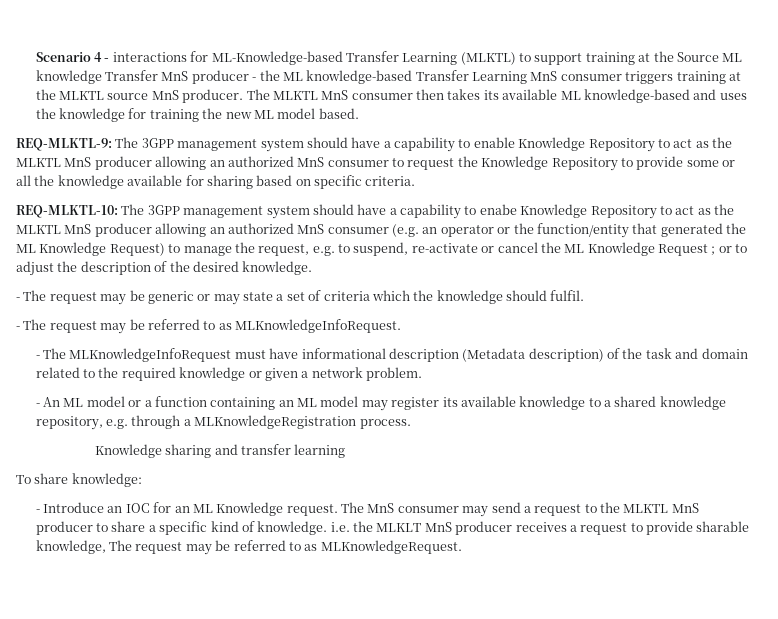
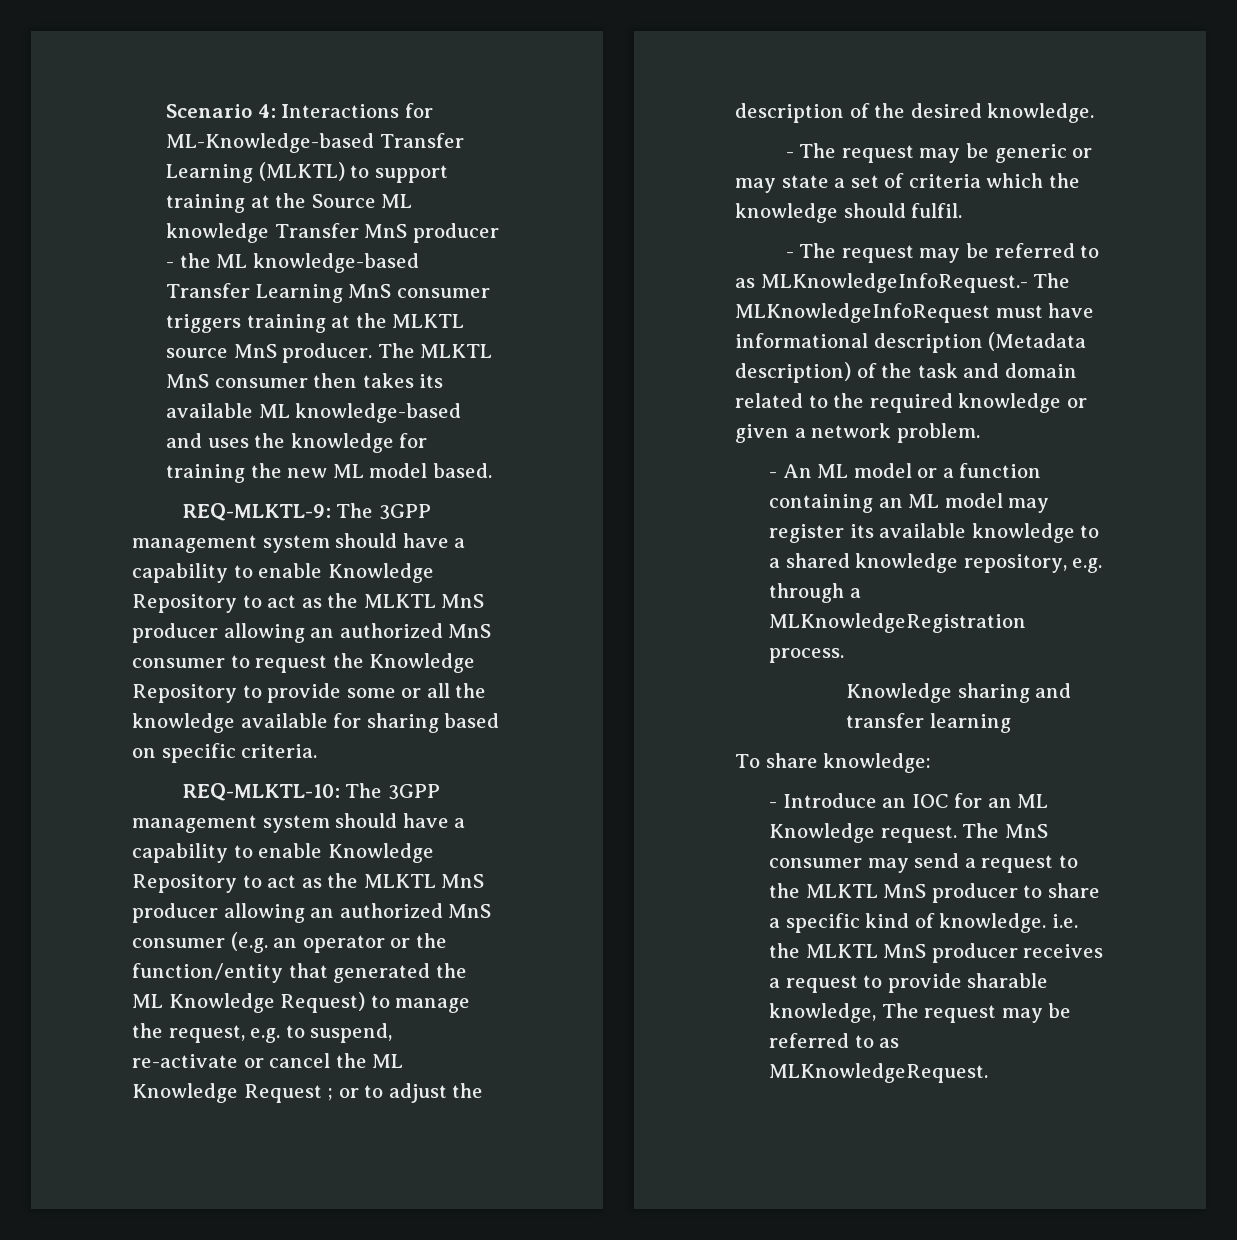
- Scenario 4 - interactions for ML-Knowledge-based Transfer Learning (MLKTL) to support training at the Source ML knowledge Transfer MnS producer - the ML knowledge-based Transfer Learning MnS consumer triggers training at the MLKTL source MnS producer.
+ Scenario 4: Interactions for ML-Knowledge-based Transfer Learning (MLKTL) to support training at the Source ML knowledge Transfer MnS producer - the ML knowledge-based Transfer Learning MnS consumer triggers training at the MLKTL source MnS producer.
- REQ-MLKTL-10: The 3GPP management system should have a capability to enabe Knowledge Repository to act as the MLKTL MnS producer allowing an authorized MnS consumer (e.g. an operator or the function/entity that generated the ML Knowledge Request) to manage the request, e.g. to suspend, re-activate or cancel the ML Knowledge Request ; or to adjust the description of the desired knowledge.
+ REQ-MLKTL-10: The 3GPP management system should have a capability to enable Knowledge Repository to act as the MLKTL MnS producer allowing an authorized MnS consumer (e.g. an operator or the function/entity that generated the ML Knowledge Request) to manage the request, e.g. to suspend, re-activate or cancel the ML Knowledge Request ; or to adjust the description of the desired knowledge.
- - The request may be referred to as MLKnowledgeInfoRequest.
- - The MLKnowledgeInfoRequest must have informational description (Metadata description) of the task and domain related to the required knowledge or given a network problem.
+ - The request may be referred to as MLKnowledgeInfoRequest.- The MLKnowledgeInfoRequest must have informational description (Metadata description) of the task and domain related to the required knowledge or given a network problem.
- The MnS consumer may send a request to the MLKTL MnS producer to share a specific kind of knowledge. i.e. the MLKLT MnS producer receives a request to provide sharable knowledge, The request may be referred to as MLKnowledgeRequest.
+ The MnS consumer may send a request to the MLKTL MnS producer to share a specific kind of knowledge. i.e. the MLKTL MnS producer receives a request to provide sharable knowledge, The request may be referred to as MLKnowledgeRequest.

